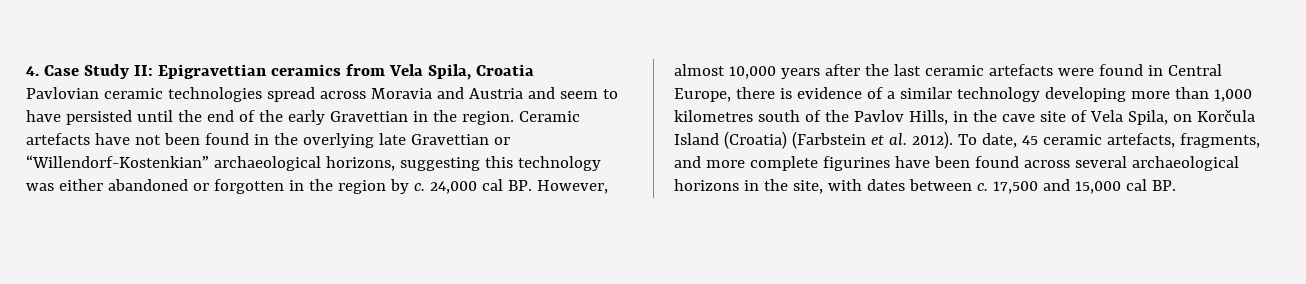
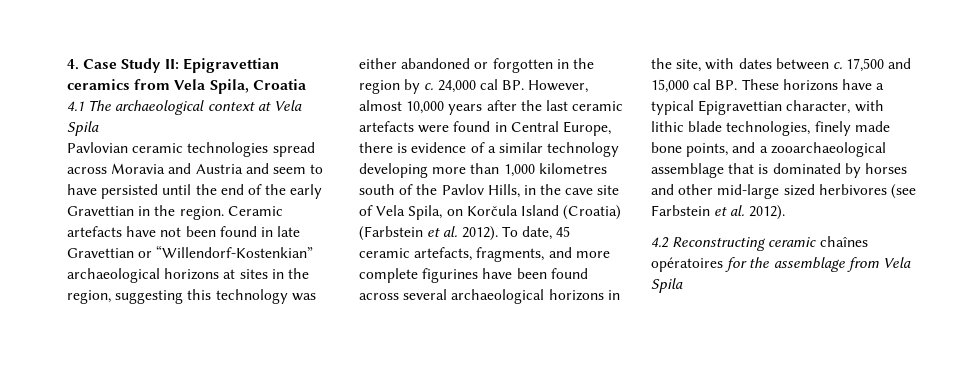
+ 4.1 The archaeological context at Vela Spila
- Ceramic artefacts have not been found in the overlying late Gravettian or “Willendorf-Kostenkian” archaeological horizons, suggesting this technology was either abandoned or forgotten in the region by c.
+ Ceramic artefacts have not been found in late Gravettian or “Willendorf-Kostenkian” archaeological horizons at sites in the region, suggesting this technology was either abandoned or forgotten in the region by c.
- 17,500 and 15,000 cal BP.
+ 17,500 and 15,000 cal BP. These horizons have a typical Epigravettian character, with lithic blade technologies, finely made bone points, and a zooarchaeological assemblage that is dominated by horses and other mid-large sized herbivores (see Farbstein et al. 2012).
+ 4.2 Reconstructing ceramic chaînes opératoires for the assemblage from Vela Spila

